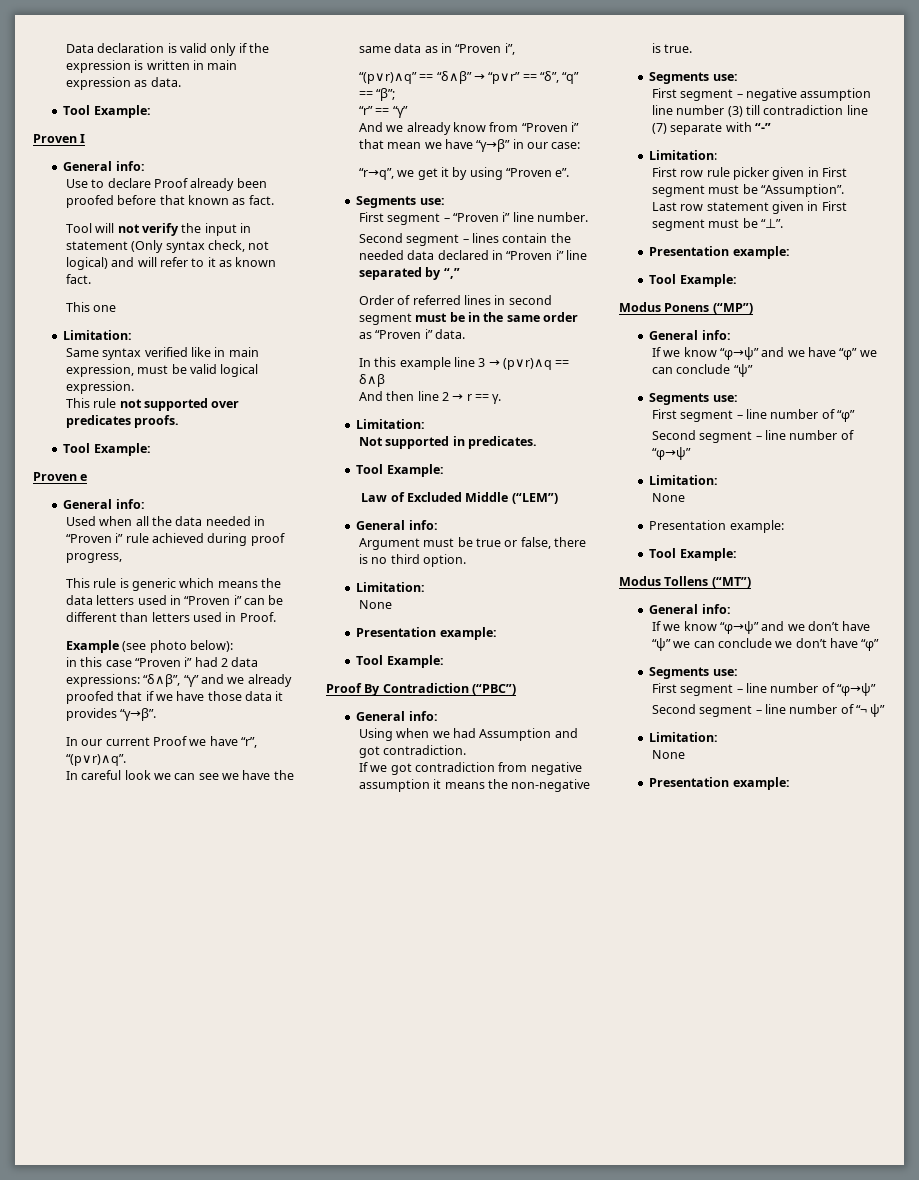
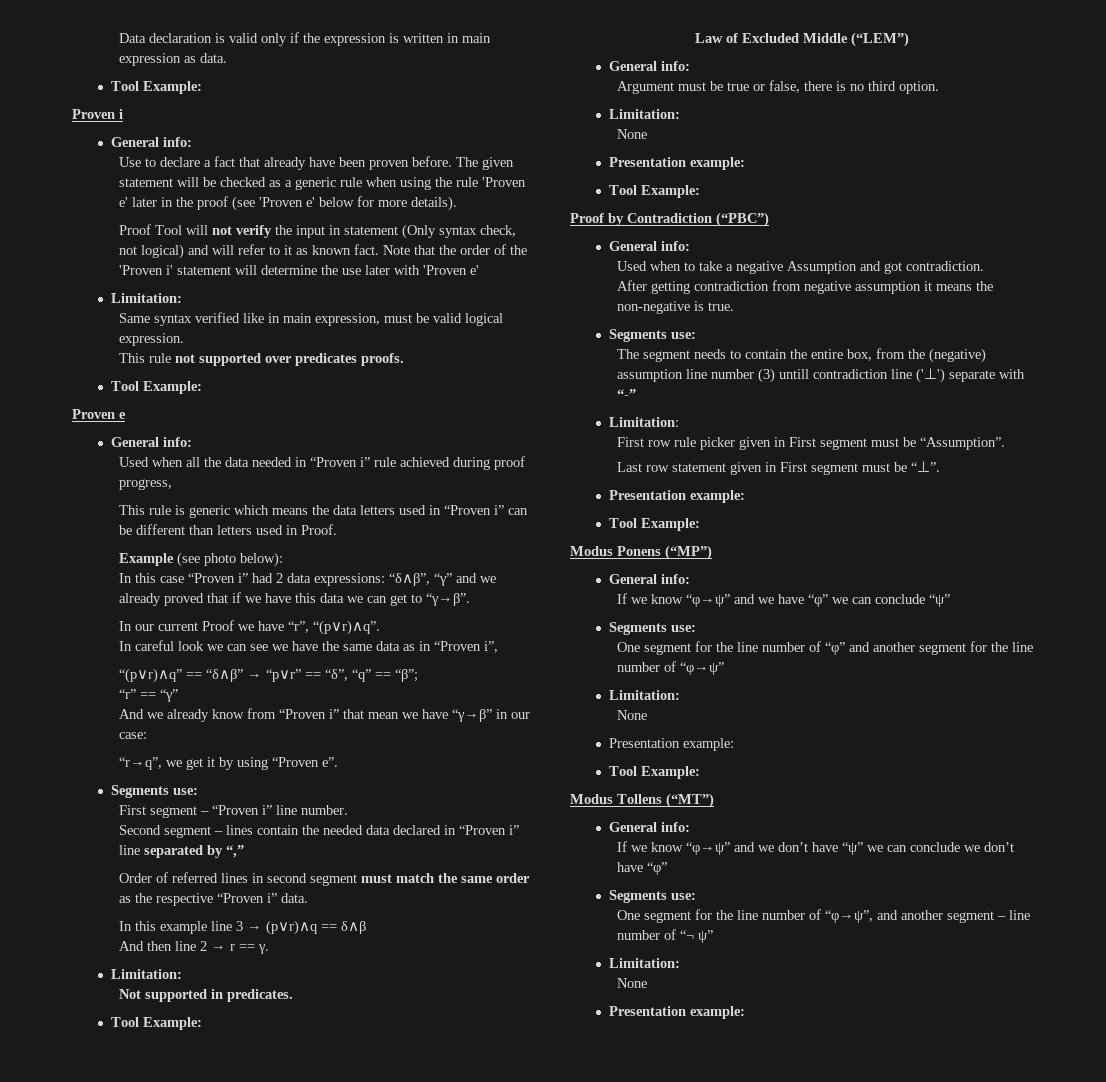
- Proven I
+ Proven i
- Use to declare Proof already been proofed before that known as fact.
- Tool will not verify the input in statement (Only syntax check, not logical) and will refer to it as known fact.
- This one
+ Use to declare a fact that already have been proven before. The given statement will be checked as a generic rule when using the rule 'Proven e' later in the proof (see 'Proven e' below for more details).
+ Proof Tool will not verify the input in statement (Only syntax check, not logical) and will refer to it as known fact. Note that the order of the 'Proven i' statement will determine the use later with 'Proven e'
- in this case “Proven i” had 2 data expressions: “δ∧β”, “γ” and we already proofed that if we have those data it provides “γ→β”.
+ In this case “Proven i” had 2 data expressions: “δ∧β”, “γ” and we already proved that if we have this data we can get to “γ→β”.
- Order of referred lines in second segment must be in the same order as “Proven i” data.
+ Order of referred lines in second segment must match the same order as the respective “Proven i” data.
- Proof By Contradiction (“PBC”)
+ Proof by Contradiction (“PBC”)
- Using when we had Assumption and got contradiction.
+ Used when to take a negative Assumption and got contradiction.
- If we got contradiction from negative assumption it means the non-negative is true.
+ After getting contradiction from negative assumption it means the non-negative is true.
- First segment – negative assumption line number (3) till contradiction line (7) separate with “-”
+ The segment needs to contain the entire box, from the (negative) assumption line number (3) untill contradiction line ('⊥') separate with “-”
- First segment – line number of “φ”
- Second segment – line number of “φ→ψ”
+ One segment for the line number of “φ” and another segment for the line number of “φ→ψ”
- First segment – line number of “φ→ψ”
- Second segment – line number of “¬ ψ”
+ One segment for the line number of “φ→ψ”, and another segment – line number of “¬ ψ”

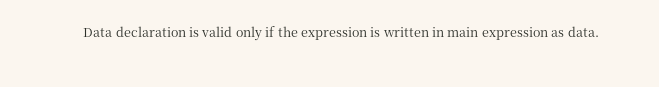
  Data declaration is valid only if the expression is written in main expression as data.
- Tool Example:
- Proven i
- General info:
- Use to declare a fact that already have been proven before. The given statement will be checked as a generic rule when using the rule 'Proven e' later in the proof (see 'Proven e' below for more details).
- Proof Tool will not verify the input in statement (Only syntax check, not logical) and will refer to it as known fact. Note that the order of the 'Proven i' statement will determine the use later with 'Proven e'
- Limitation:
- Same syntax verified like in main expression, must be valid logical expression.
- This rule not supported over predicates proofs.
- Tool Example:
- Proven e
- General info:
- Used when all the data needed in “Proven i” rule achieved during proof progress,
- This rule is generic which means the data letters used in “Proven i” can be different than letters used in Proof.
- Example (see photo below):
- In this case “Proven i” had 2 data expressions: “δ∧β”, “γ” and we already proved that if we have this data we can get to “γ→β”.
- In our current Proof we have “r”, “(p∨r)∧q”.
- In careful look we can see we have the same data as in “Proven i”,
- “(p∨r)∧q” == “δ∧β” → “p∨r” == “δ”, “q” == “β”;
- “r” == “γ”
- And we already know from “Proven i” that mean we have “γ→β” in our case:
- “r→q”, we get it by using “Proven e”.
- Segments use:
- First segment – “Proven i” line number.
- Second segment – lines contain the needed data declared in “Proven i” line separated by “,”
- Order of referred lines in second segment must match the same order as the respective “Proven i” data.
- In this example line 3 → (p∨r)∧q == δ∧β
- And then line 2 → r == γ.
- Limitation:
- Not supported in predicates.
- Tool Example:
- Law of Excluded Middle (“LEM”)
- General info:
- Argument must be true or false, there is no third option.
- Limitation:
- None
- Presentation example:
- Tool Example:
- Proof by Contradiction (“PBC”)
- General info:
- Used when to take a negative Assumption and got contradiction.
- After getting contradiction from negative assumption it means the non-negative is true.
- Segments use:
- The segment needs to contain the entire box, from the (negative) assumption line number (3) untill contradiction line ('⊥') separate with “-”
- Limitation:
- First row rule picker given in First segment must be “Assumption”.
- Last row statement given in First segment must be “⊥”.
- Presentation example:
- Tool Example:
- Modus Ponens (“MP”)
- General info:
- If we know “φ→ψ” and we have “φ” we can conclude “ψ”
- Segments use:
- One segment for the line number of “φ” and another segment for the line number of “φ→ψ”
- Limitation:
- None
- Presentation example:
- Tool Example:
- Modus Tollens (“MT”)
- General info:
- If we know “φ→ψ” and we don’t have “ψ” we can conclude we don’t have “φ”
- Segments use:
- One segment for the line number of “φ→ψ”, and another segment – line number of “¬ ψ”
- Limitation:
- None
- Presentation example:

